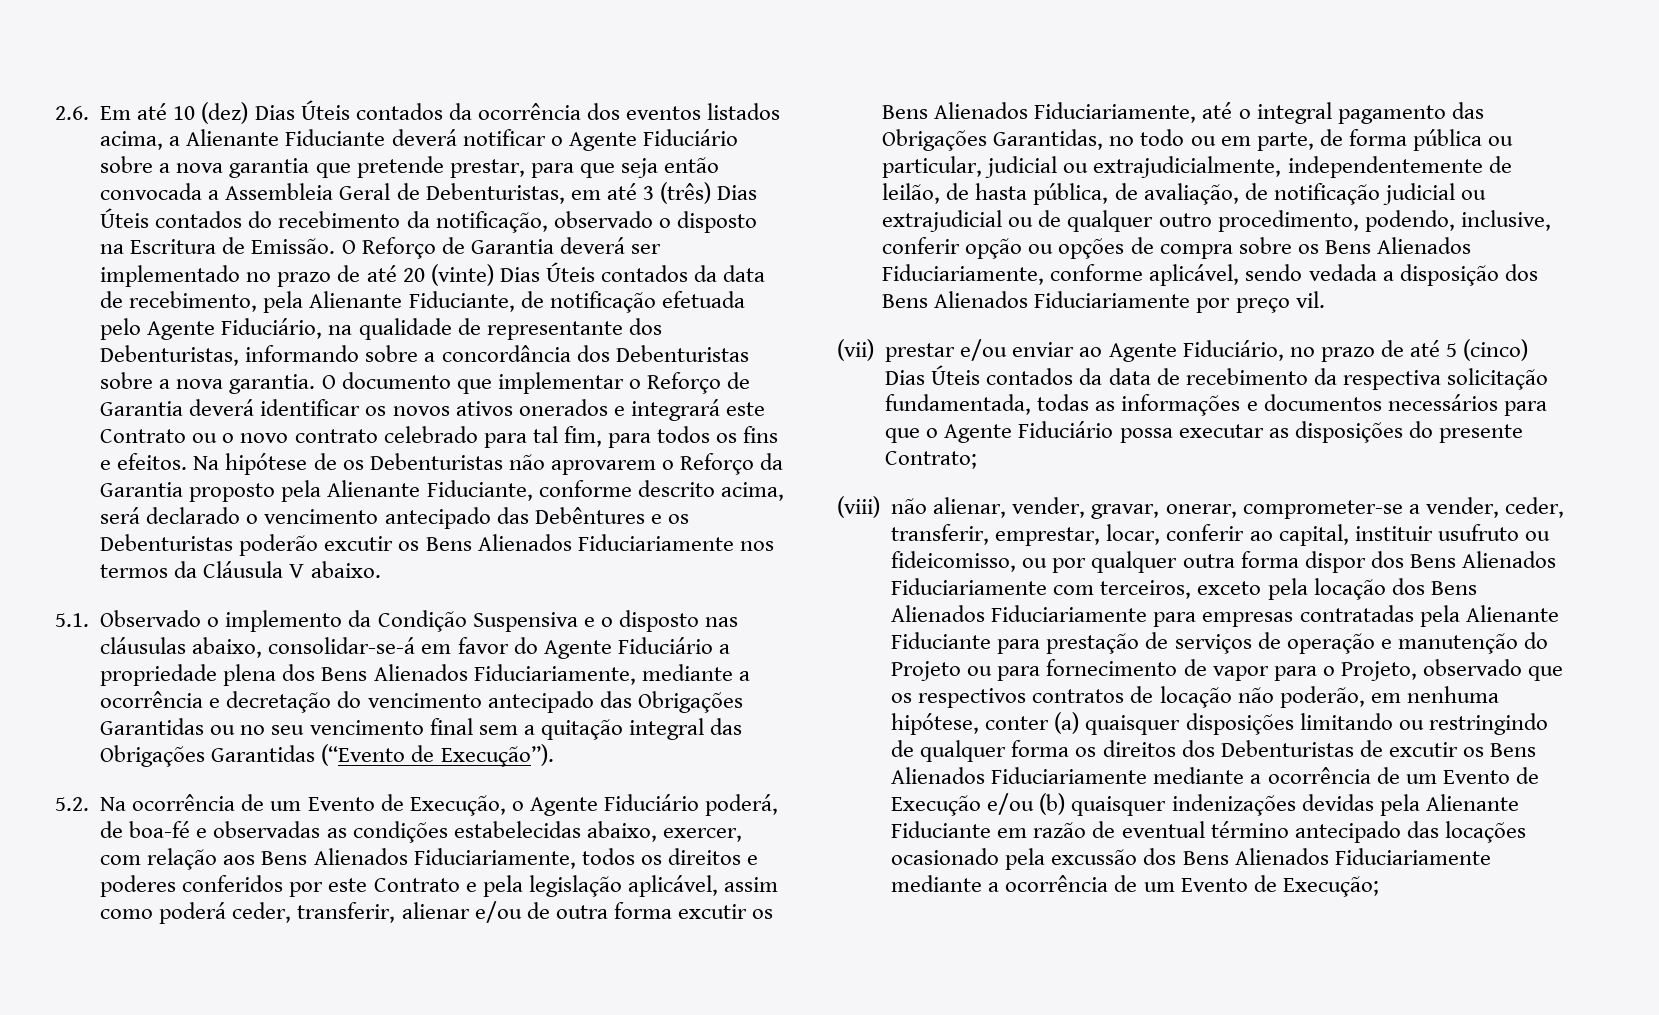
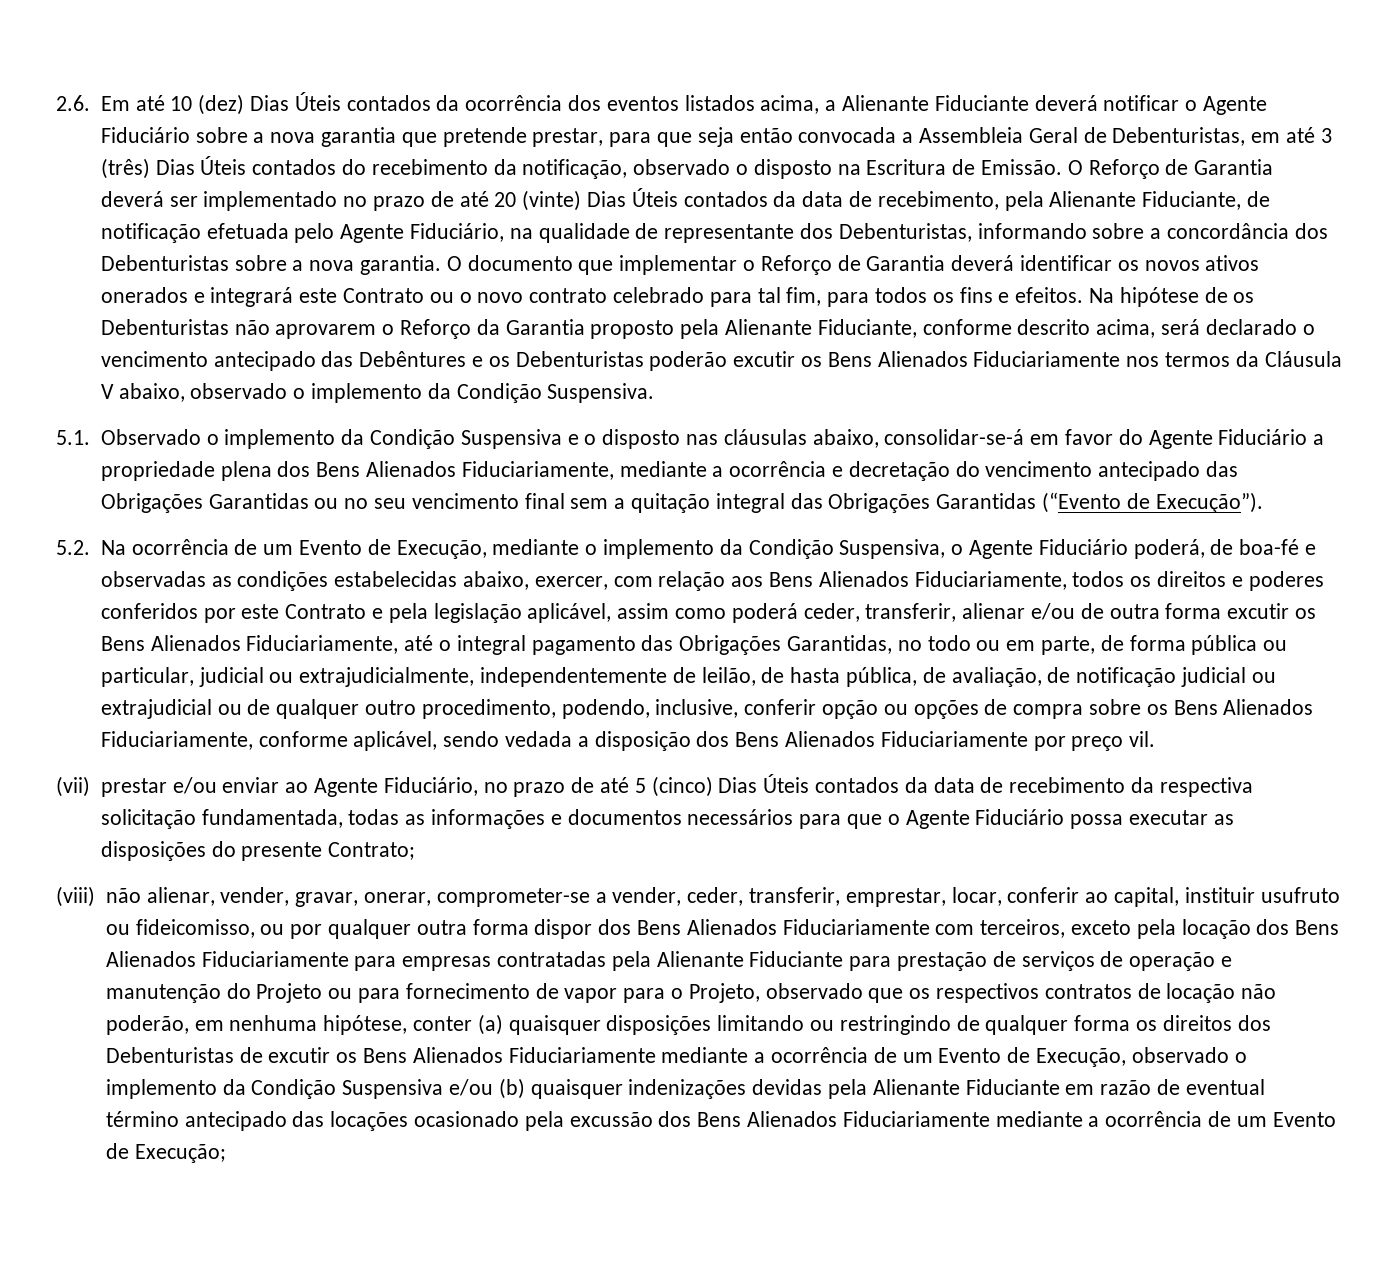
- Na hipótese de os Debenturistas não aprovarem o Reforço da Garantia proposto pela Alienante Fiduciante, conforme descrito acima, será declarado o vencimento antecipado das Debêntures e os Debenturistas poderão excutir os Bens Alienados Fiduciariamente nos termos da Cláusula V abaixo.
+ Na hipótese de os Debenturistas não aprovarem o Reforço da Garantia proposto pela Alienante Fiduciante, conforme descrito acima, será declarado o vencimento antecipado das Debêntures e os Debenturistas poderão excutir os Bens Alienados Fiduciariamente nos termos da Cláusula V abaixo, observado o implemento da Condição Suspensiva.
- 5.2. Na ocorrência de um Evento de Execução, o Agente Fiduciário poderá, de boa-fé e observadas as condições estabelecidas abaixo, exercer, com relação aos Bens Alienados Fiduciariamente, todos os direitos e poderes conferidos por este Contrato e pela legislação aplicável, assim como poderá ceder, transferir, alienar e/ou de outra forma excutir os Bens Alienados Fiduciariamente, até o integral pagamento das Obrigações Garantidas, no todo ou em parte, de forma pública ou particular, judicial ou extrajudicialmente, independentemente de leilão, de hasta pública, de avaliação, de notificação judicial ou extrajudicial ou de qualquer outro procedimento, podendo, inclusive, conferir opção ou opções de compra sobre os Bens Alienados Fiduciariamente, conforme aplicável, sendo vedada a disposição dos Bens Alienados Fiduciariamente por preço vil.
+ 5.2. Na ocorrência de um Evento de Execução, mediante o implemento da Condição Suspensiva, o Agente Fiduciário poderá, de boa-fé e observadas as condições estabelecidas abaixo, exercer, com relação aos Bens Alienados Fiduciariamente, todos os direitos e poderes conferidos por este Contrato e pela legislação aplicável, assim como poderá ceder, transferir, alienar e/ou de outra forma excutir os Bens Alienados Fiduciariamente, até o integral pagamento das Obrigações Garantidas, no todo ou em parte, de forma pública ou particular, judicial ou extrajudicialmente, independentemente de leilão, de hasta pública, de avaliação, de notificação judicial ou extrajudicial ou de qualquer outro procedimento, podendo, inclusive, conferir opção ou opções de compra sobre os Bens Alienados Fiduciariamente, conforme aplicável, sendo vedada a disposição dos Bens Alienados Fiduciariamente por preço vil.
- (viii) não alienar, vender, gravar, onerar, comprometer-se a vender, ceder, transferir, emprestar, locar, conferir ao capital, instituir usufruto ou fideicomisso, ou por qualquer outra forma dispor dos Bens Alienados Fiduciariamente com terceiros, exceto pela locação dos Bens Alienados Fiduciariamente para empresas contratadas pela Alienante Fiduciante para prestação de serviços de operação e manutenção do Projeto ou para fornecimento de vapor para o Projeto, observado que os respectivos contratos de locação não poderão, em nenhuma hipótese, conter (a) quaisquer disposições limitando ou restringindo de qualquer forma os direitos dos Debenturistas de excutir os Bens Alienados Fiduciariamente mediante a ocorrência de um Evento de Execução e/ou (b) quaisquer indenizações devidas pela Alienante Fiduciante em razão de eventual término antecipado das locações ocasionado pela excussão dos Bens Alienados Fiduciariamente mediante a ocorrência de um Evento de Execução;
+ (viii) não alienar, vender, gravar, onerar, comprometer-se a vender, ceder, transferir, emprestar, locar, conferir ao capital, instituir usufruto ou fideicomisso, ou por qualquer outra forma dispor dos Bens Alienados Fiduciariamente com terceiros, exceto pela locação dos Bens Alienados Fiduciariamente para empresas contratadas pela Alienante Fiduciante para prestação de serviços de operação e manutenção do Projeto ou para fornecimento de vapor para o Projeto, observado que os respectivos contratos de locação não poderão, em nenhuma hipótese, conter (a) quaisquer disposições limitando ou restringindo de qualquer forma os direitos dos Debenturistas de excutir os Bens Alienados Fiduciariamente mediante a ocorrência de um Evento de Execução, observado o implemento da Condição Suspensiva e/ou (b) quaisquer indenizações devidas pela Alienante Fiduciante em razão de eventual término antecipado das locações ocasionado pela excussão dos Bens Alienados Fiduciariamente mediante a ocorrência de um Evento de Execução;

